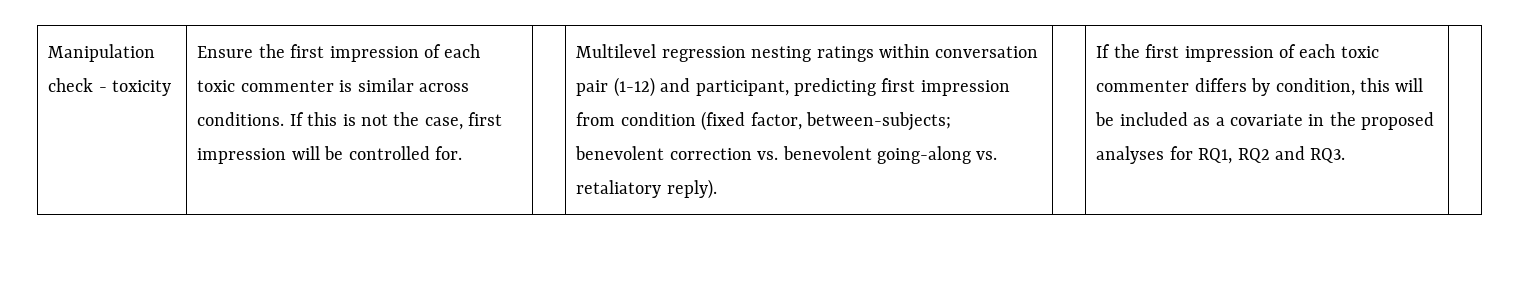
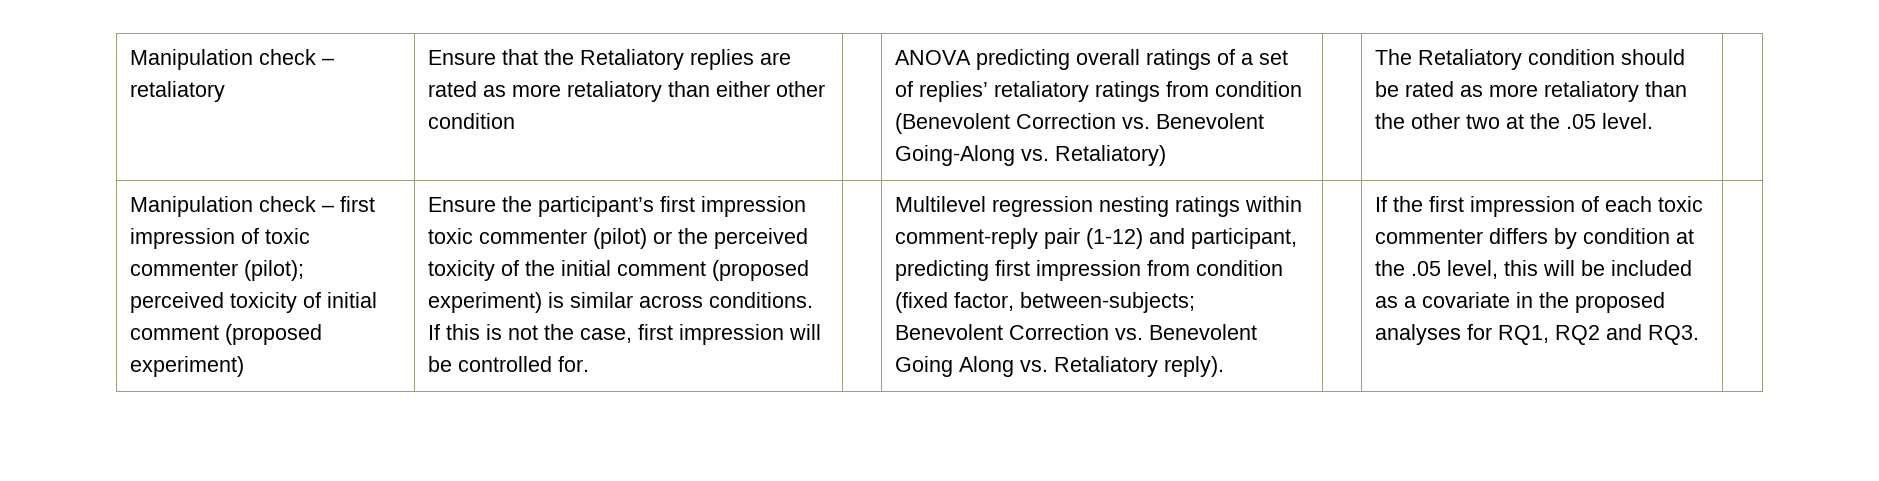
- Manipulation check - toxicity
+ Manipulation check – retaliatory | Ensure that the Retaliatory replies are rated as more retaliatory than either other condition | | ANOVA predicting overall ratings of a set of replies’ retaliatory ratings from condition (Benevolent Correction vs. Benevolent Going-Along vs. Retaliatory) | | The Retaliatory condition should be rated as more retaliatory than the other two at the .05 level. |
+ Manipulation check – first impression of toxic commenter (pilot); perceived toxicity of initial comment (proposed experiment)
- Ensure the first impression of each toxic commenter is similar across conditions.
+ Ensure the participant’s first impression toxic commenter (pilot) or the perceived toxicity of the initial comment (proposed experiment) is similar across conditions.
- Multilevel regression nesting ratings within conversation pair (1-12) and participant, predicting first impression from condition (fixed factor, between-subjects; benevolent correction vs. benevolent going-along vs. retaliatory reply).
+ Multilevel regression nesting ratings within comment-reply pair (1-12) and participant, predicting first impression from condition (fixed factor, between-subjects; Benevolent Correction vs. Benevolent Going Along vs. Retaliatory reply).
- If the first impression of each toxic commenter differs by condition, this will be included as a covariate in the proposed analyses for RQ1, RQ2 and RQ3.
+ If the first impression of each toxic commenter differs by condition at the .05 level, this will be included as a covariate in the proposed analyses for RQ1, RQ2 and RQ3.

